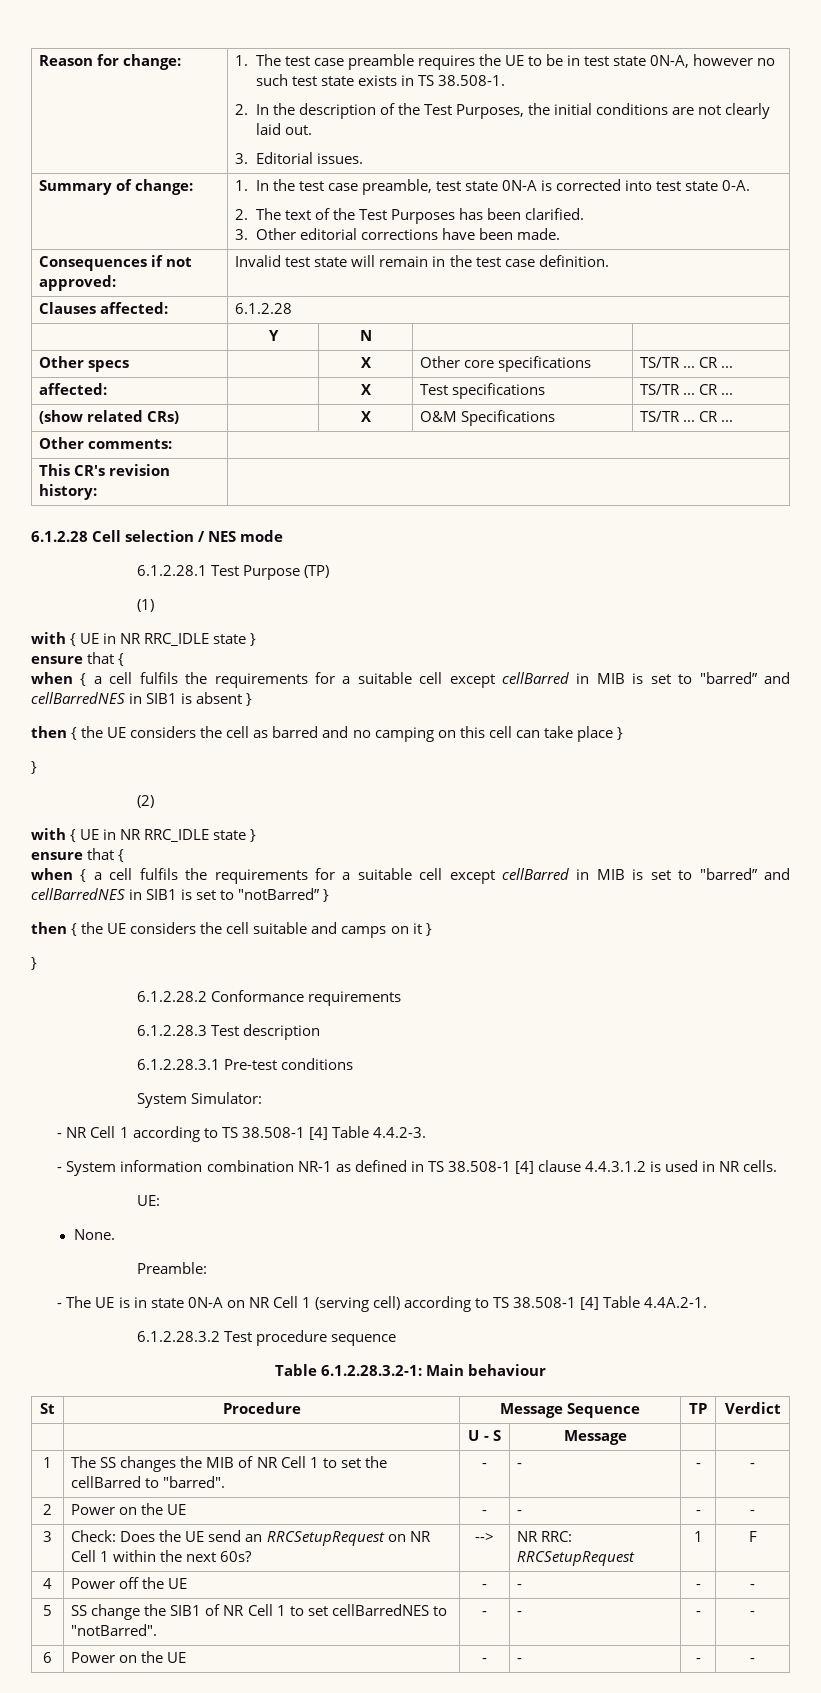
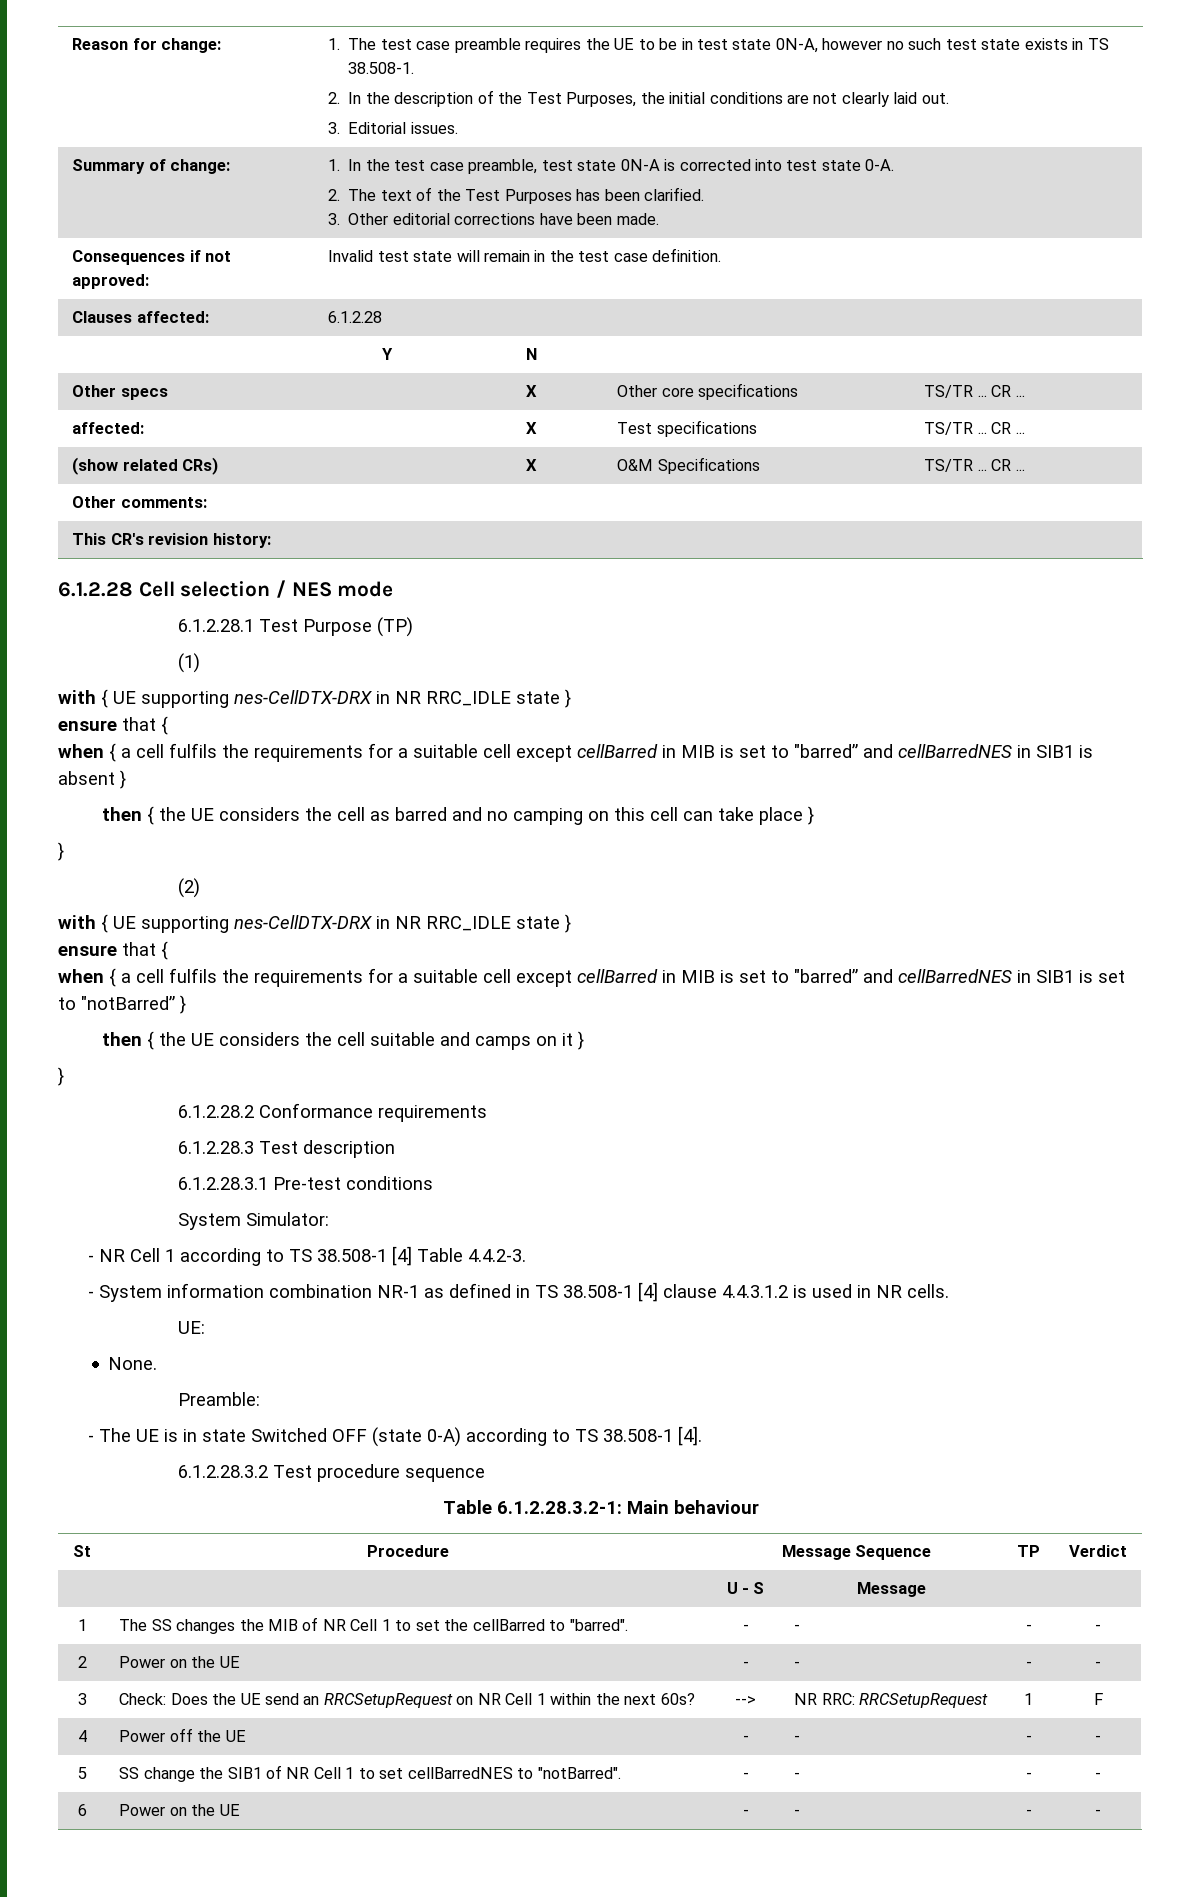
  (1)
- with { UE in NR RRC_IDLE state }
+ with { UE supporting nes-CellDTX-DRX in NR RRC_IDLE state }
  (2)
- with { UE in NR RRC_IDLE state }
+ with { UE supporting nes-CellDTX-DRX in NR RRC_IDLE state }
- - The UE is in state 0N-A on NR Cell 1 (serving cell) according to TS 38.508-1 [4] Table 4.4A.2-1.
+ - The UE is in state Switched OFF (state 0-A) according to TS 38.508-1 [4].

